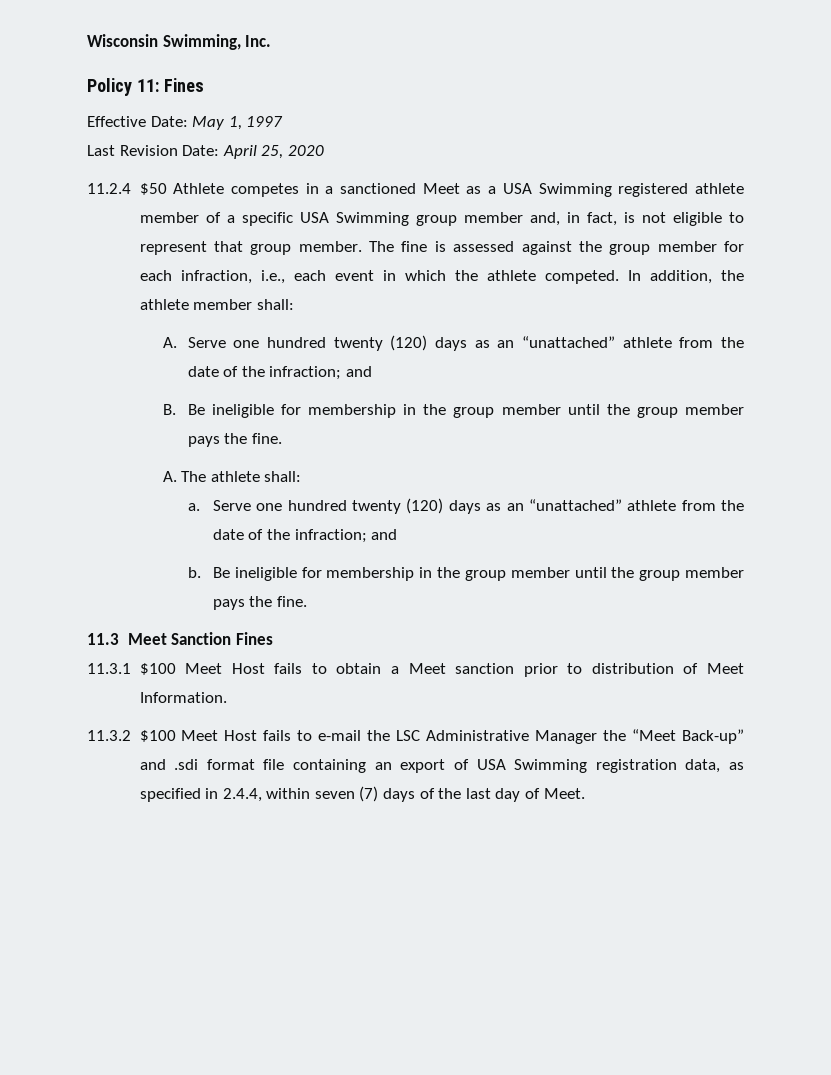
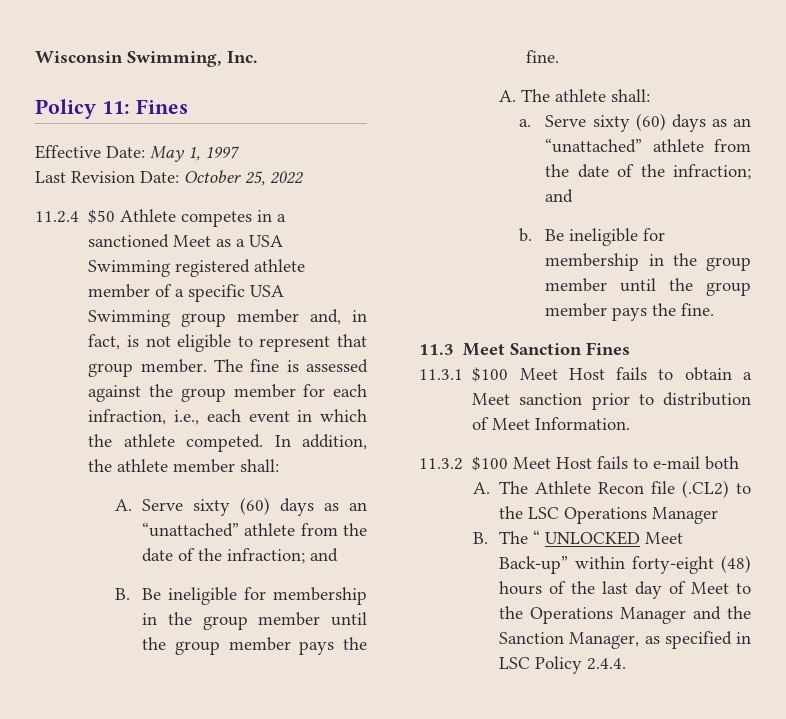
- Last Revision Date: April 25, 2020
+ Last Revision Date: October 25, 2022
- A. Serve one hundred twenty (120) days as an “unattached” athlete from the date of the infraction; and
+ A. Serve sixty (60) days as an “unattached” athlete from the date of the infraction; and
- a. Serve one hundred twenty (120) days as an “unattached” athlete from the date of the infraction; and
+ a. Serve sixty (60) days as an “unattached” athlete from the date of the infraction; and
- 11.3.2 $100 Meet Host fails to e-mail the LSC Administrative Manager the “Meet Back-up” and .sdi format file containing an export of USA Swimming registration data, as specified in 2.4.4, within seven (7) days of the last day of Meet.
+ 11.3.2 $100 Meet Host fails to e-mail both
+ A. The Athlete Recon file (.CL2) to the LSC Operations Manager
+ B. The “ UNLOCKED Meet Back-up” within forty-eight (48) hours of the last day of Meet to the Operations Manager and the Sanction Manager, as specified in LSC Policy 2.4.4.

